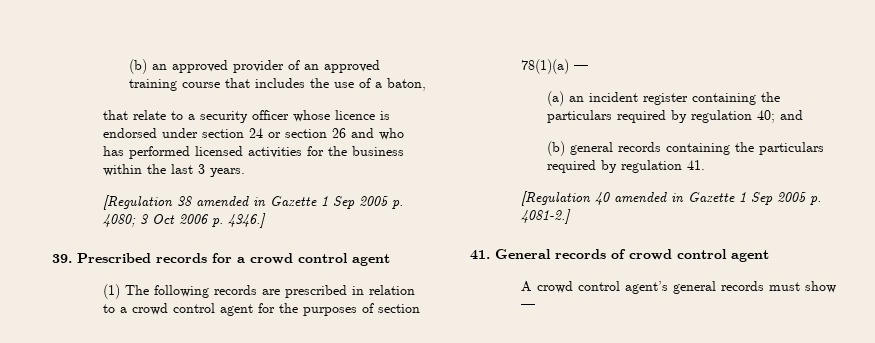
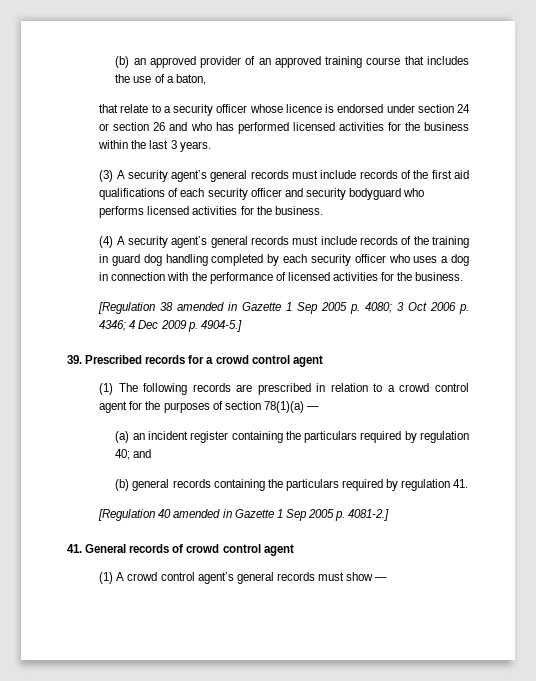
+ (3) A security agent’s general records must include records of the first aid qualifications of each security officer and security bodyguard who performs licensed activities for the business.
+ (4) A security agent’s general records must include records of the training in guard dog handling completed by each security officer who uses a dog in connection with the performance of licensed activities for the business.
- [Regulation 38 amended in Gazette 1 Sep 2005 p. 4080; 3 Oct 2006 p. 4346.]
+ [Regulation 38 amended in Gazette 1 Sep 2005 p. 4080; 3 Oct 2006 p. 4346; 4 Dec 2009 p. 4904-5.]
- A crowd control agent’s general records must show —
+ (1) A crowd control agent’s general records must show —

